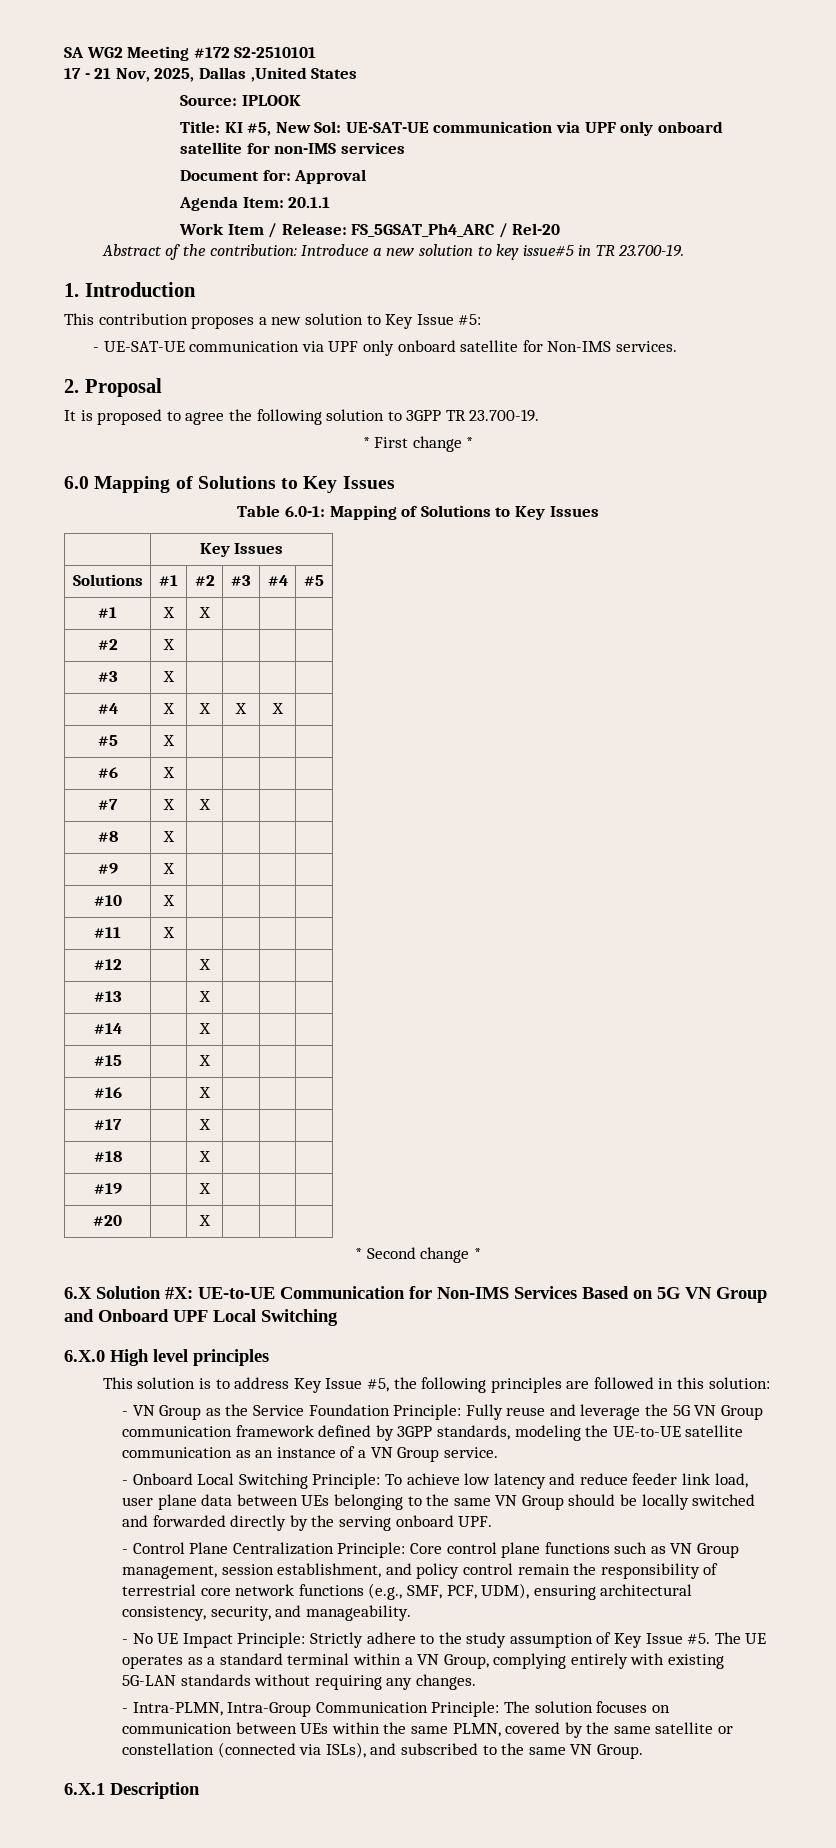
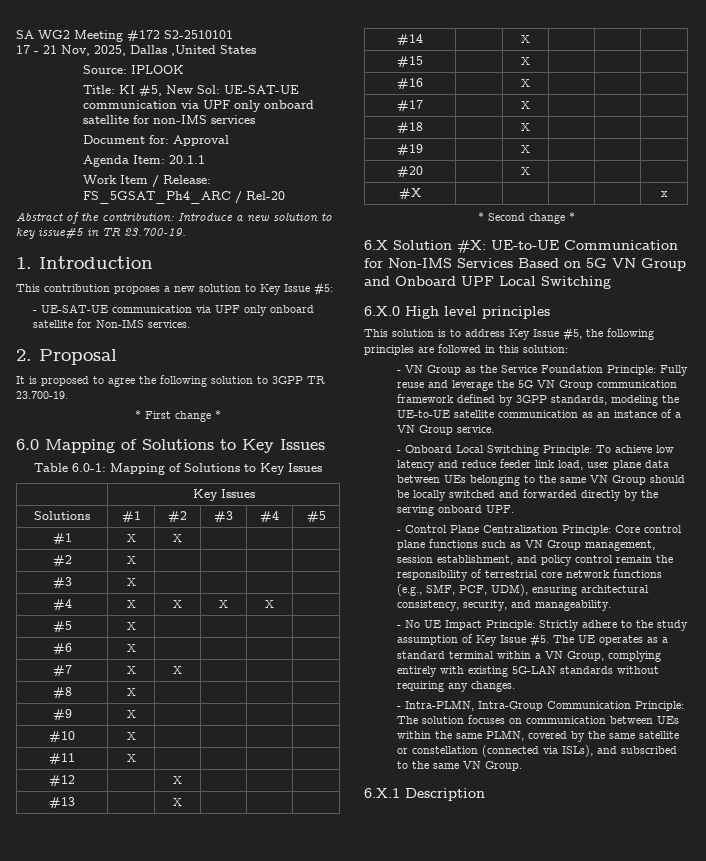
+ #X | | | | | x

